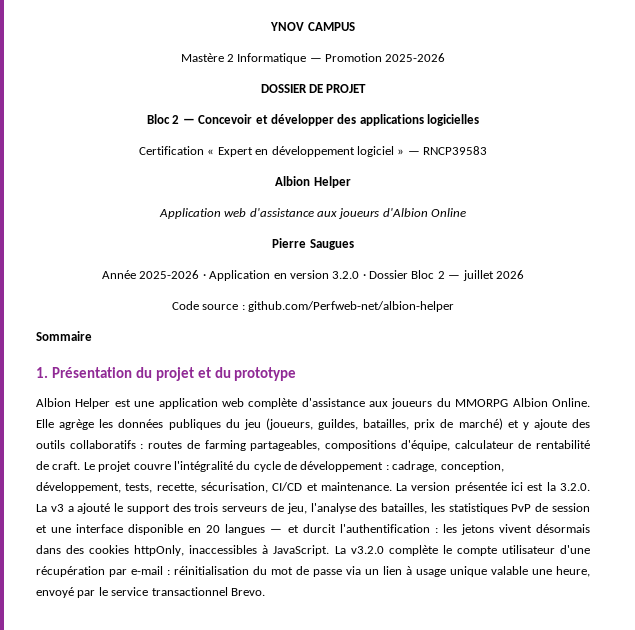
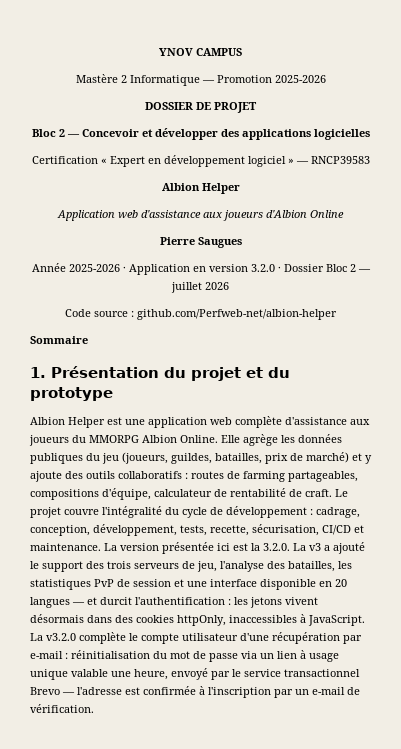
- La v3.2.0 complète le compte utilisateur d'une récupération par e-mail : réinitialisation du mot de passe via un lien à usage unique valable une heure, envoyé par le service transactionnel Brevo.
+ La v3.2.0 complète le compte utilisateur d'une récupération par e-mail : réinitialisation du mot de passe via un lien à usage unique valable une heure, envoyé par le service transactionnel Brevo — l'adresse est confirmée à l'inscription par un e-mail de vérification.

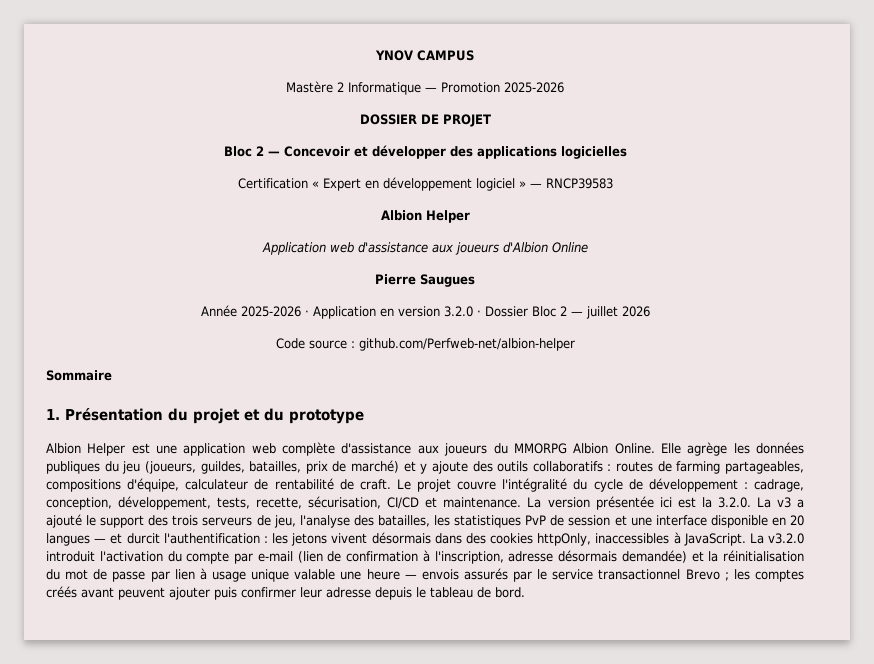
- La v3.2.0 complète le compte utilisateur d'une récupération par e-mail : réinitialisation du mot de passe via un lien à usage unique valable une heure, envoyé par le service transactionnel Brevo — l'adresse est confirmée à l'inscription par un e-mail de vérification.
+ La v3.2.0 introduit l'activation du compte par e-mail (lien de confirmation à l'inscription, adresse désormais demandée) et la réinitialisation du mot de passe par lien à usage unique valable une heure — envois assurés par le service transactionnel Brevo ; les comptes créés avant peuvent ajouter puis confirmer leur adresse depuis le tableau de bord.

